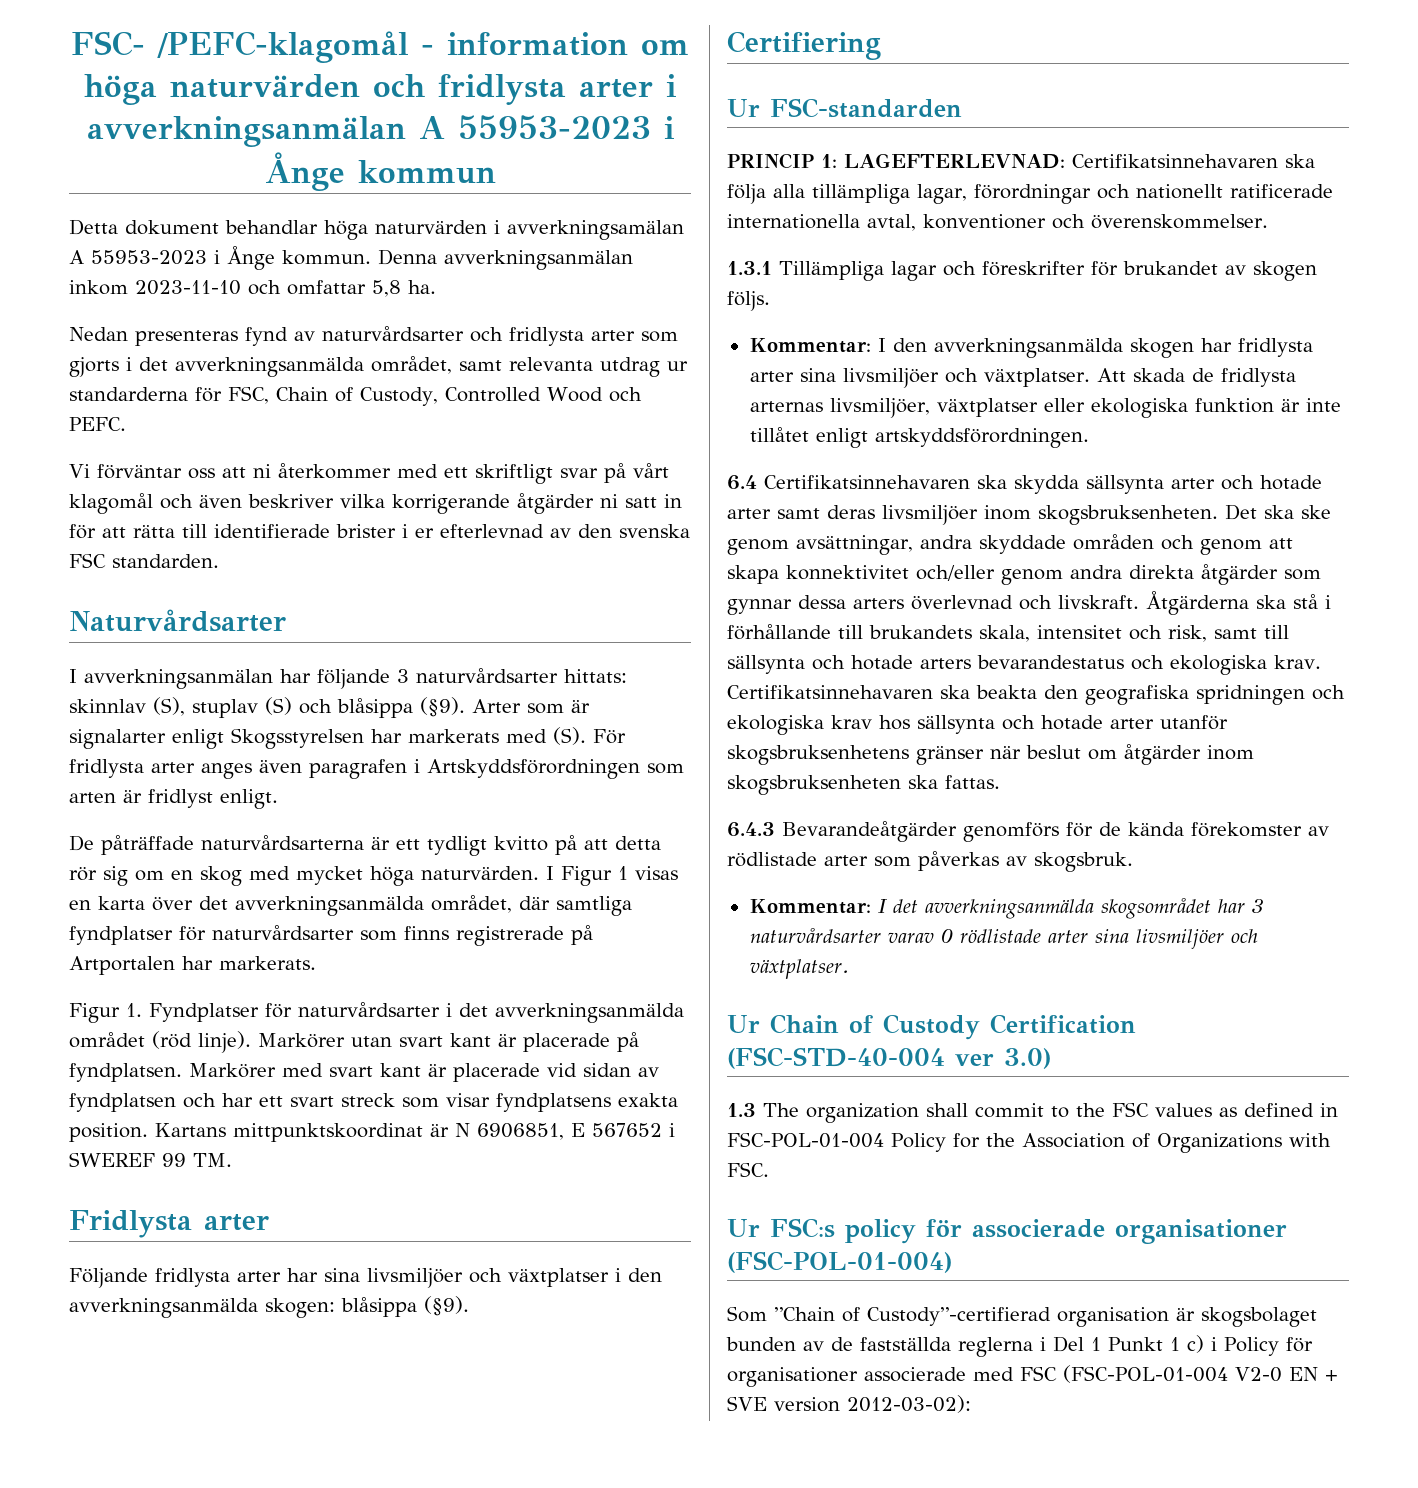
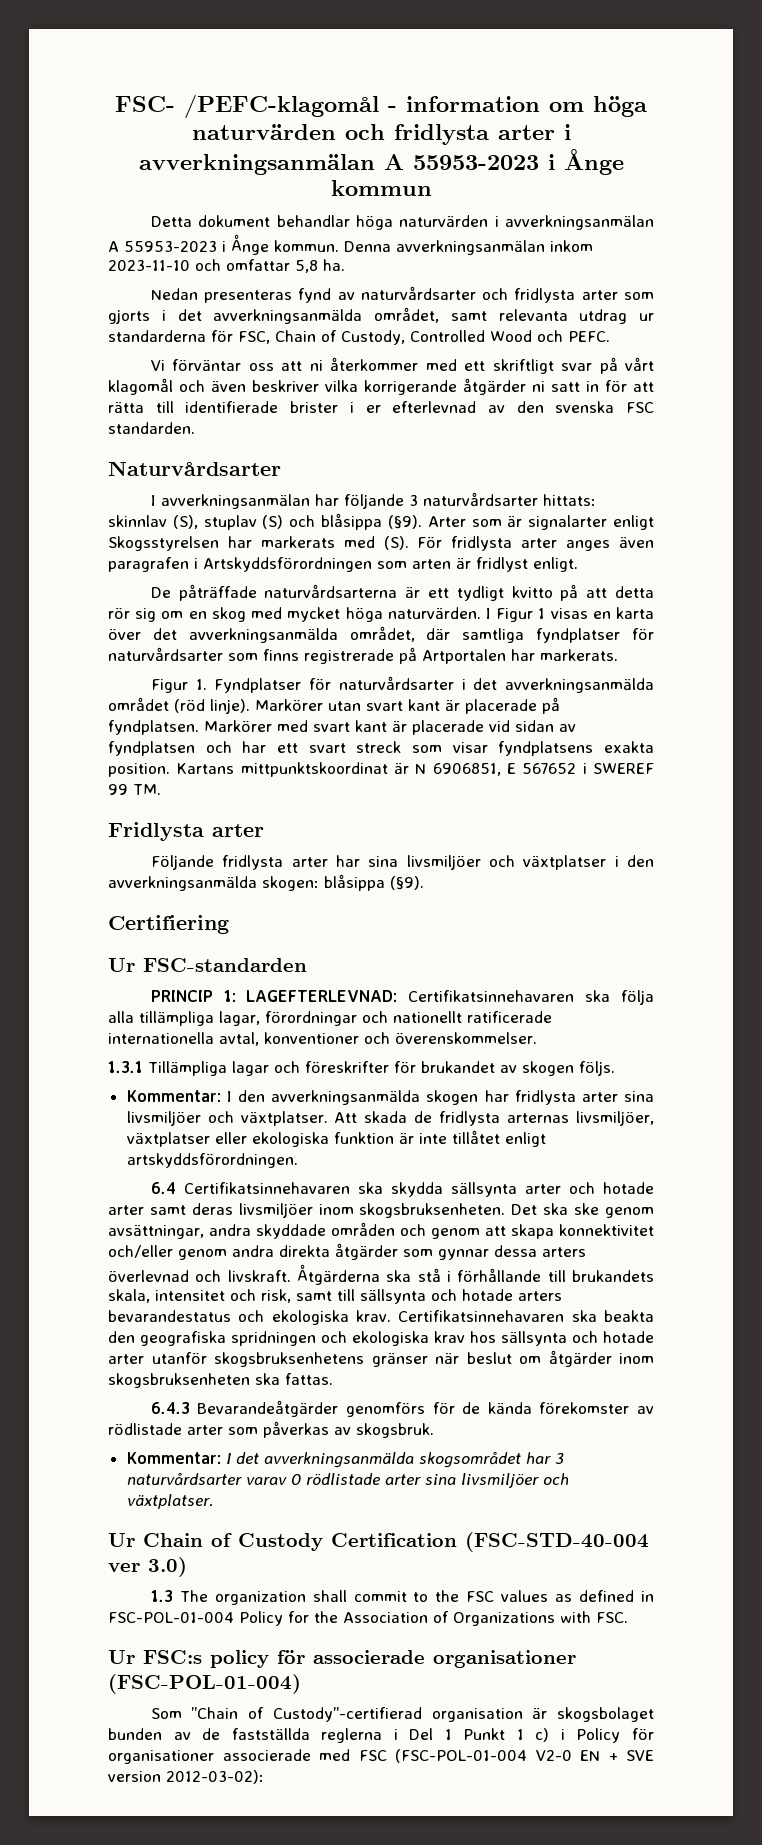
- Detta dokument behandlar höga naturvärden i avverkningsamälan A 55953-2023 i Ånge kommun.
+ Detta dokument behandlar höga naturvärden i avverkningsanmälan A 55953-2023 i Ånge kommun.

